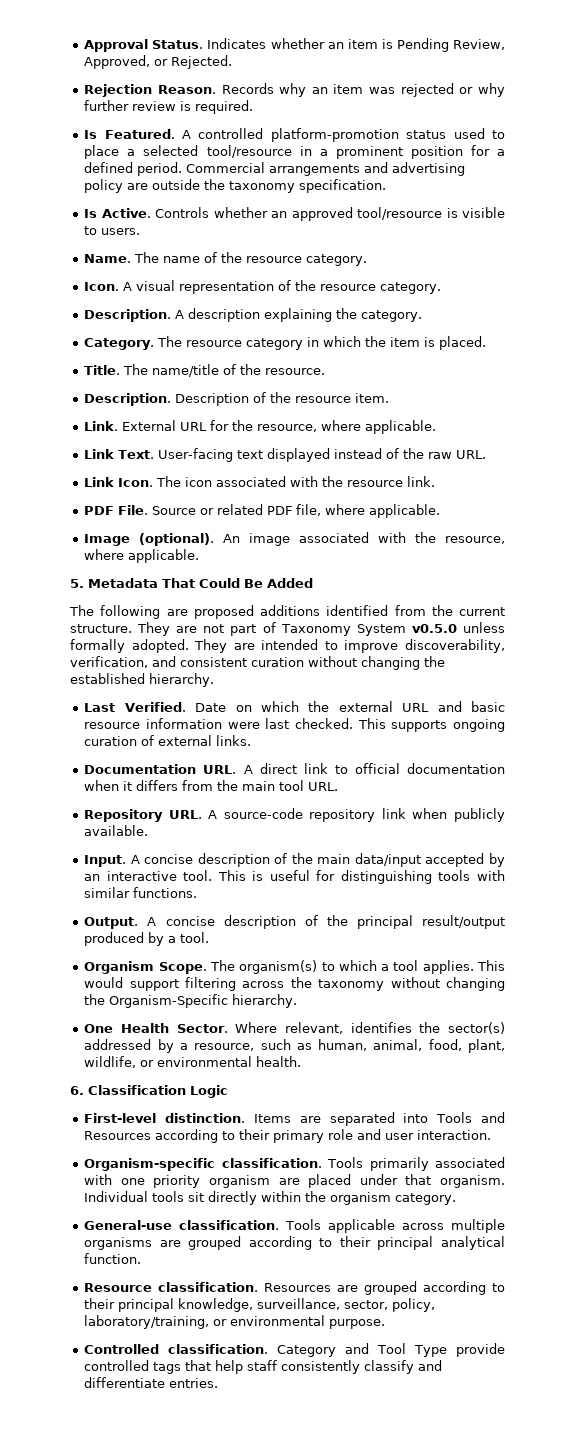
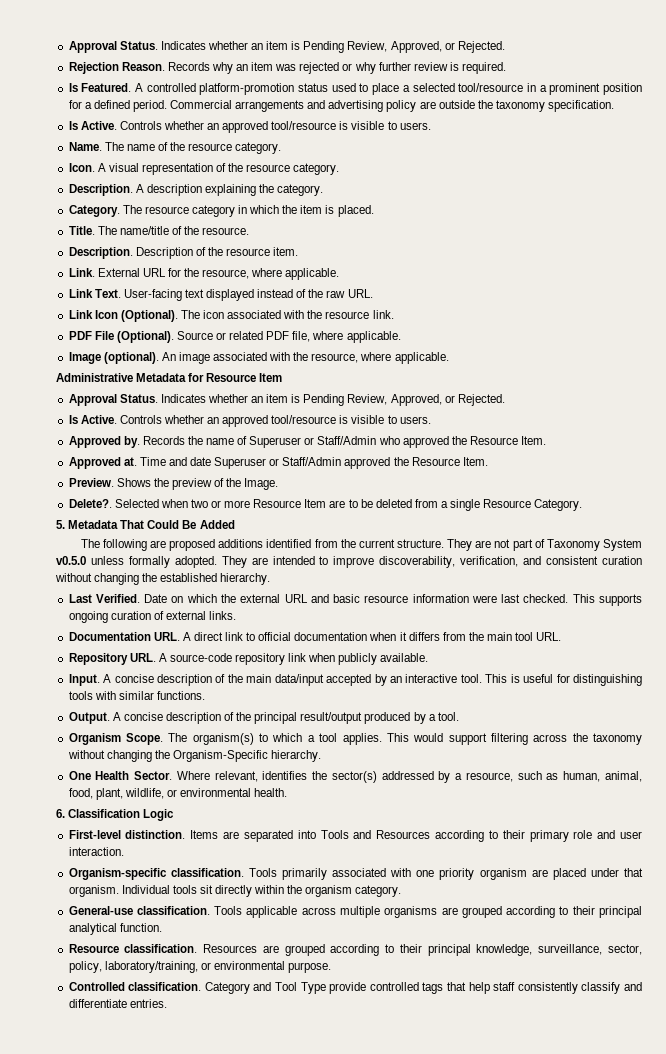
- Link Icon.
+ Link Icon (Optional).
- PDF File.
+ PDF File (Optional).
+ Administrative Metadata for Resource Item
+ Approval Status. Indicates whether an item is Pending Review, Approved, or Rejected.
+ Is Active. Controls whether an approved tool/resource is visible to users.
+ Approved by. Records the name of Superuser or Staff/Admin who approved the Resource Item.
+ Approved at. Time and date Superuser or Staff/Admin approved the Resource Item.
+ Preview. Shows the preview of the Image.
+ Delete?. Selected when two or more Resource Item are to be deleted from a single Resource Category.

